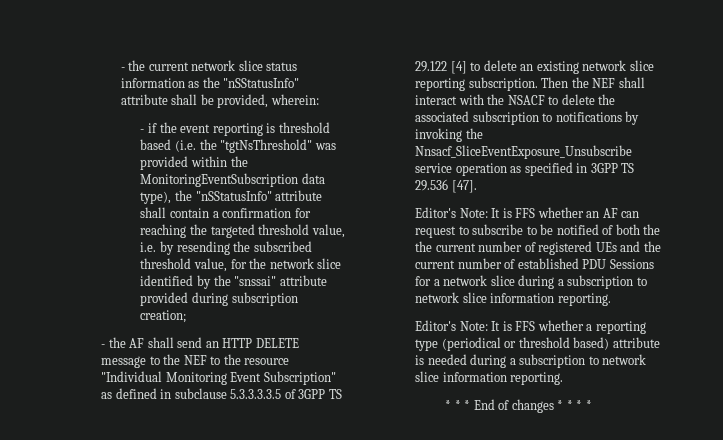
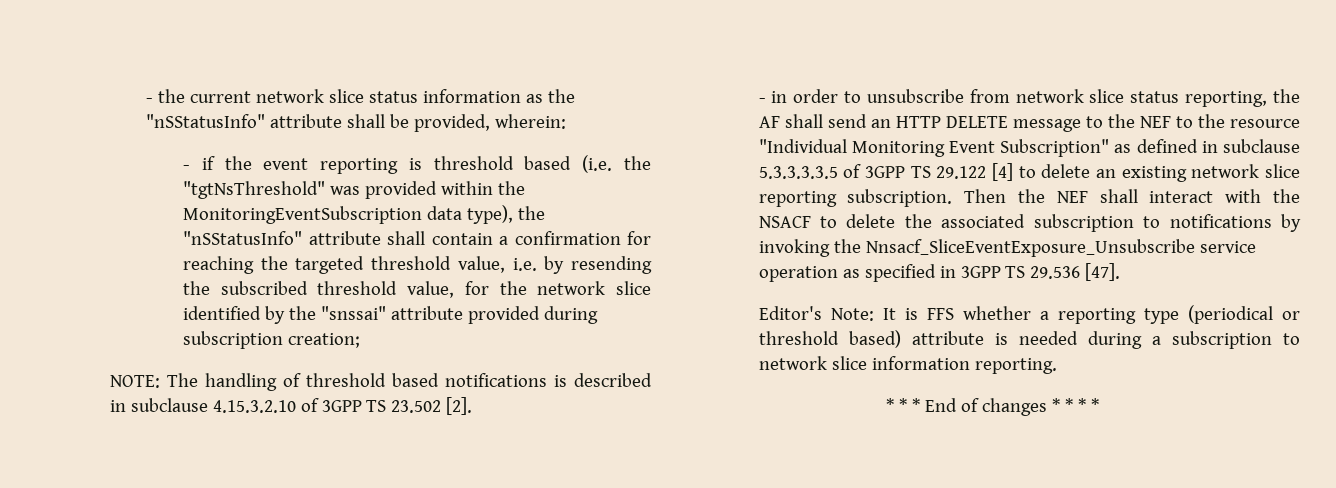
- - the AF shall send an HTTP DELETE message to the NEF to the resource "Individual Monitoring Event Subscription" as defined in subclause 5.3.3.3.3.5 of 3GPP TS 29.122 [4] to delete an existing network slice reporting subscription.
+ NOTE: The handling of threshold based notifications is described in subclause 4.15.3.2.10 of 3GPP TS 23.502 [2].
+ - in order to unsubscribe from network slice status reporting, the AF shall send an HTTP DELETE message to the NEF to the resource "Individual Monitoring Event Subscription" as defined in subclause 5.3.3.3.3.5 of 3GPP TS 29.122 [4] to delete an existing network slice reporting subscription.
- Editor's Note: It is FFS whether an AF can request to subscribe to be notified of both the the current number of registered UEs and the current number of established PDU Sessions for a network slice during a subscription to network slice information reporting.

